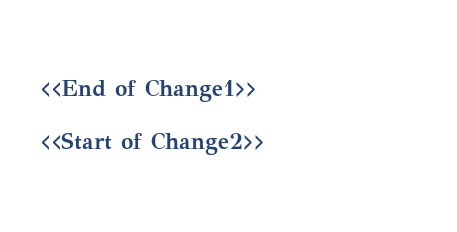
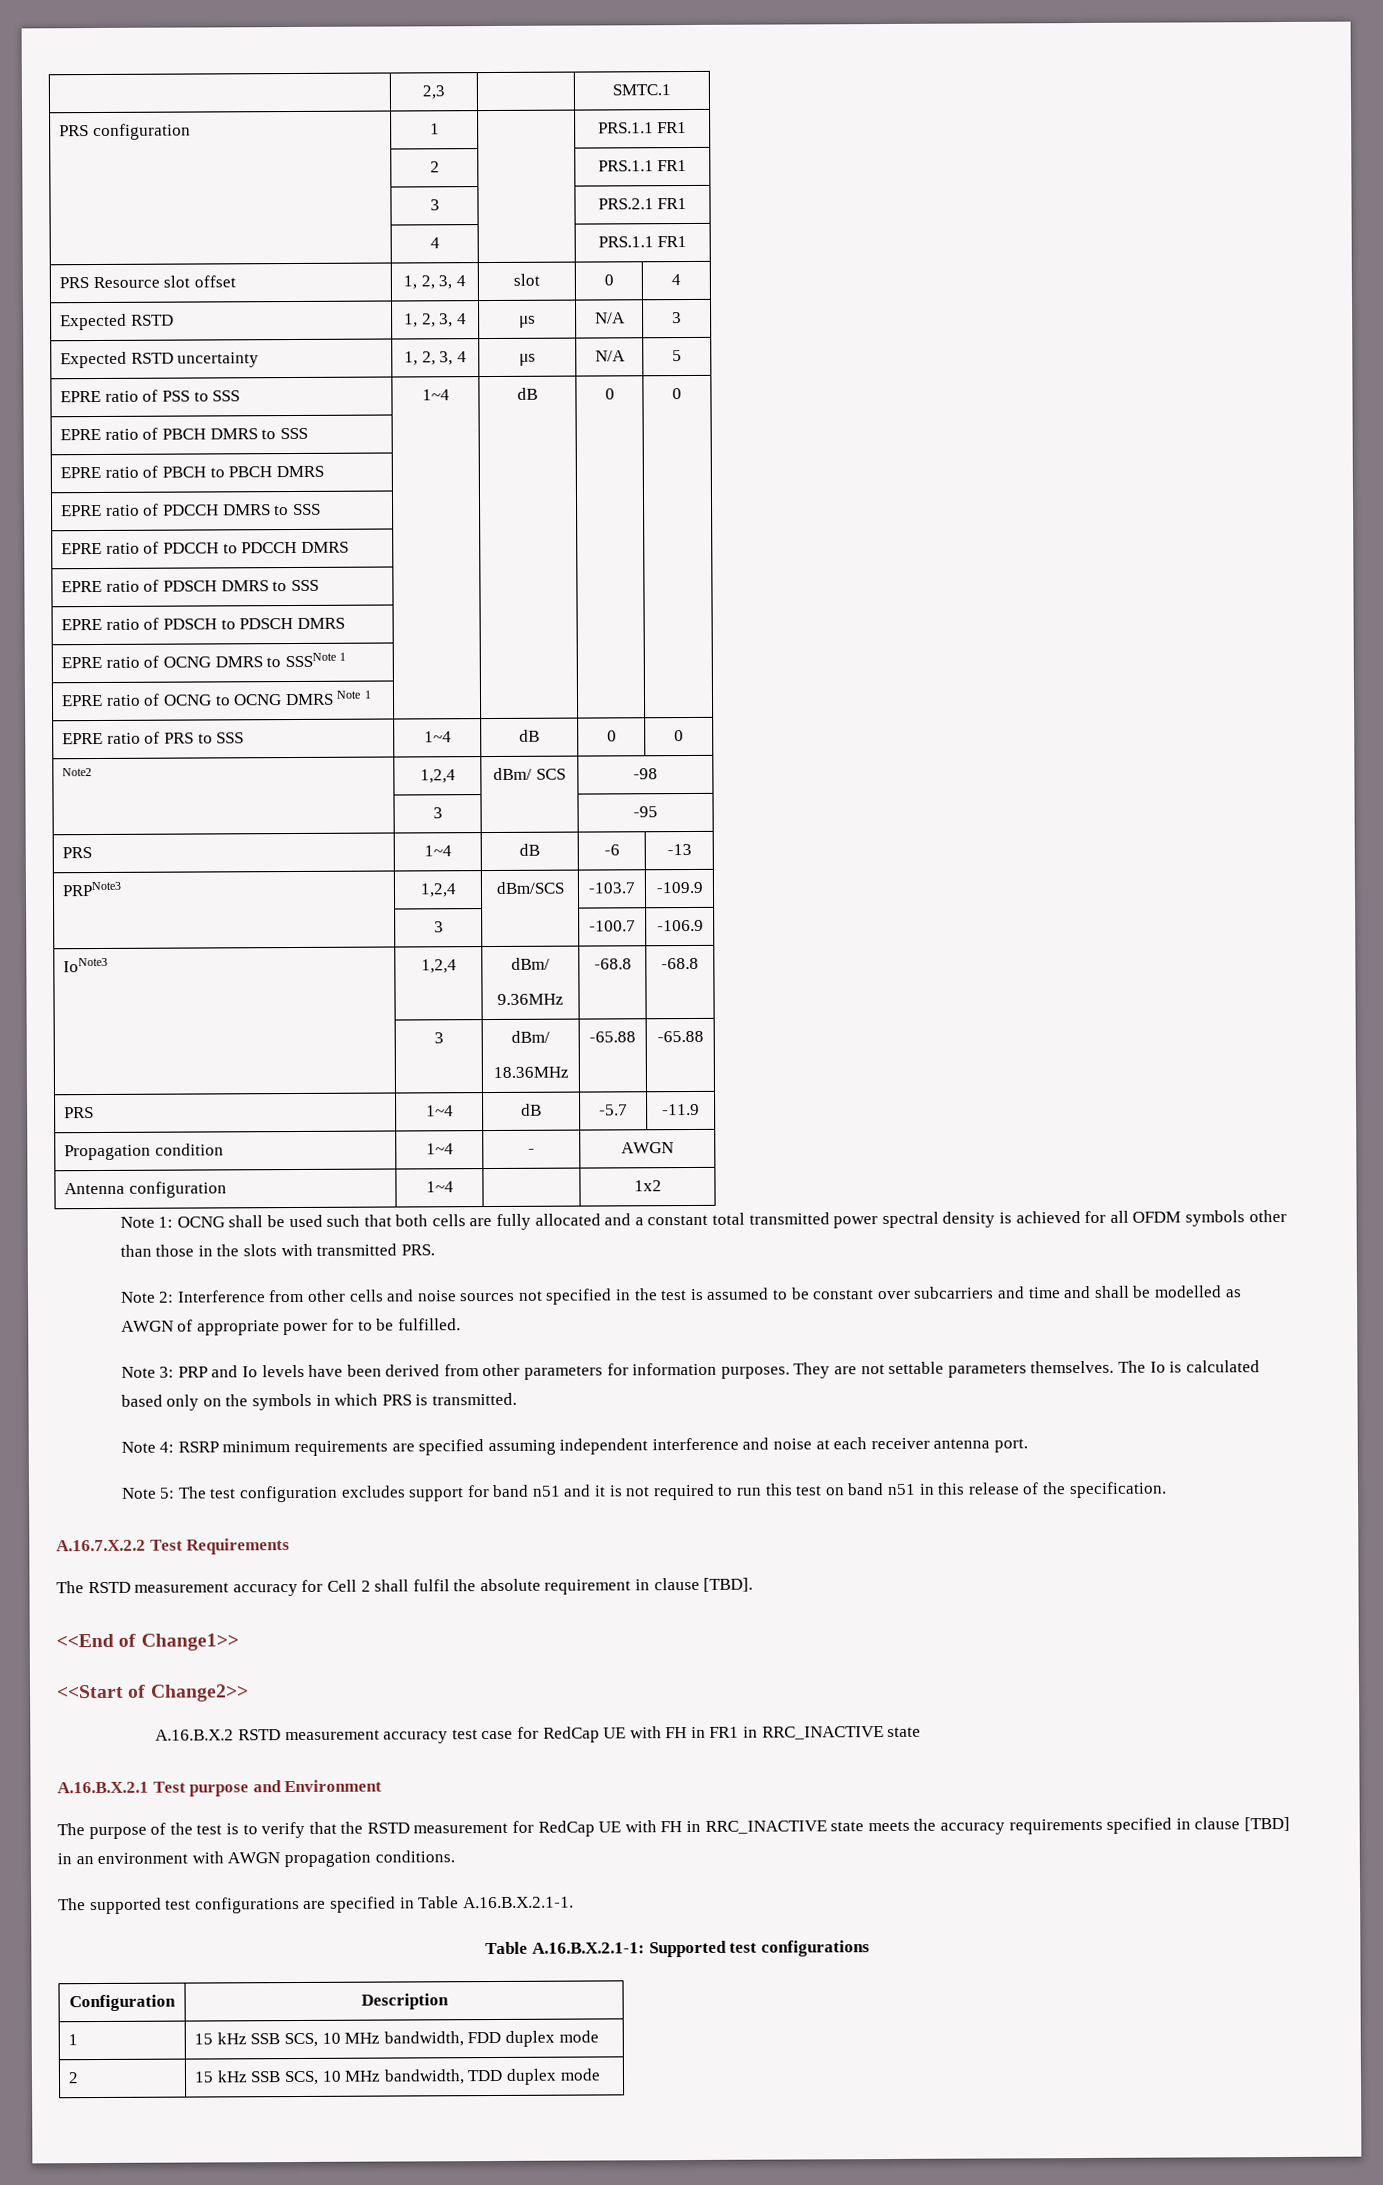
+ | 2,3 | | SMTC.1
+ PRS configuration | 1 | | PRS.1.1 FR1
+ | 2 | | PRS.1.1 FR1
+ | 3 | | PRS.2.1 FR1
+ | 4 | | PRS.1.1 FR1
+ PRS Resource slot offset | 1, 2, 3, 4 | slot | 0 | 4
+ Expected RSTD | 1, 2, 3, 4 | μs | N/A | 3
+ Expected RSTD uncertainty | 1, 2, 3, 4 | μs | N/A | 5
+ EPRE ratio of PSS to SSS | 1~4 | dB | 0 | 0
+ EPRE ratio of PBCH DMRS to SSS | | | |
+ EPRE ratio of PBCH to PBCH DMRS | | | |
+ EPRE ratio of PDCCH DMRS to SSS | | | |
+ EPRE ratio of PDCCH to PDCCH DMRS | | | |
+ EPRE ratio of PDSCH DMRS to SSS | | | |
+ EPRE ratio of PDSCH to PDSCH DMRS | | | |
+ EPRE ratio of OCNG DMRS to SSSNote 1 | | | |
+ EPRE ratio of OCNG to OCNG DMRS Note 1 | | | |
+ EPRE ratio of PRS to SSS | 1~4 | dB | 0 | 0
+ Note2 | 1,2,4 | dBm/ SCS | -98
+ | 3 | | -95
+ PRS | 1~4 | dB | -6 | -13
+ PRPNote3 | 1,2,4 | dBm/SCS | -103.7 | -109.9
+ | 3 | | -100.7 | -106.9
+ IoNote3 | 1,2,4 | dBm/
+ 9.36MHz | -68.8 | -68.8
+ | 3 | dBm/
+ 18.36MHz | -65.88 | -65.88
+ PRS | 1~4 | dB | -5.7 | -11.9
+ Propagation condition | 1~4 | - | AWGN
+ Antenna configuration | 1~4 | | 1x2
+ Note 1: OCNG shall be used such that both cells are fully allocated and a constant total transmitted power spectral density is achieved for all OFDM symbols other than those in the slots with transmitted PRS.
+ Note 2: Interference from other cells and noise sources not specified in the test is assumed to be constant over subcarriers and time and shall be modelled as AWGN of appropriate power for to be fulfilled.
+ Note 3: PRP and Io levels have been derived from other parameters for information purposes. They are not settable parameters themselves. The Io is calculated based only on the symbols in which PRS is transmitted.
+ Note 4: RSRP minimum requirements are specified assuming independent interference and noise at each receiver antenna port.
+ Note 5: The test configuration excludes support for band n51 and it is not required to run this test on band n51 in this release of the specification.
+ A.16.7.X.2.2 Test Requirements
+ The RSTD measurement accuracy for Cell 2 shall fulfil the absolute requirement in clause [TBD].
+ A.16.B.X.2 RSTD measurement accuracy test case for RedCap UE with FH in FR1 in RRC_INACTIVE state
+ A.16.B.X.2.1 Test purpose and Environment
+ The purpose of the test is to verify that the RSTD measurement for RedCap UE with FH in RRC_INACTIVE state meets the accuracy requirements specified in clause [TBD] in an environment with AWGN propagation conditions.
+ The supported test configurations are specified in Table A.16.B.X.2.1-1.
+ Table A.16.B.X.2.1-1: Supported test configurations
+ Configuration | Description
+ 1 | 15 kHz SSB SCS, 10 MHz bandwidth, FDD duplex mode
+ 2 | 15 kHz SSB SCS, 10 MHz bandwidth, TDD duplex mode

